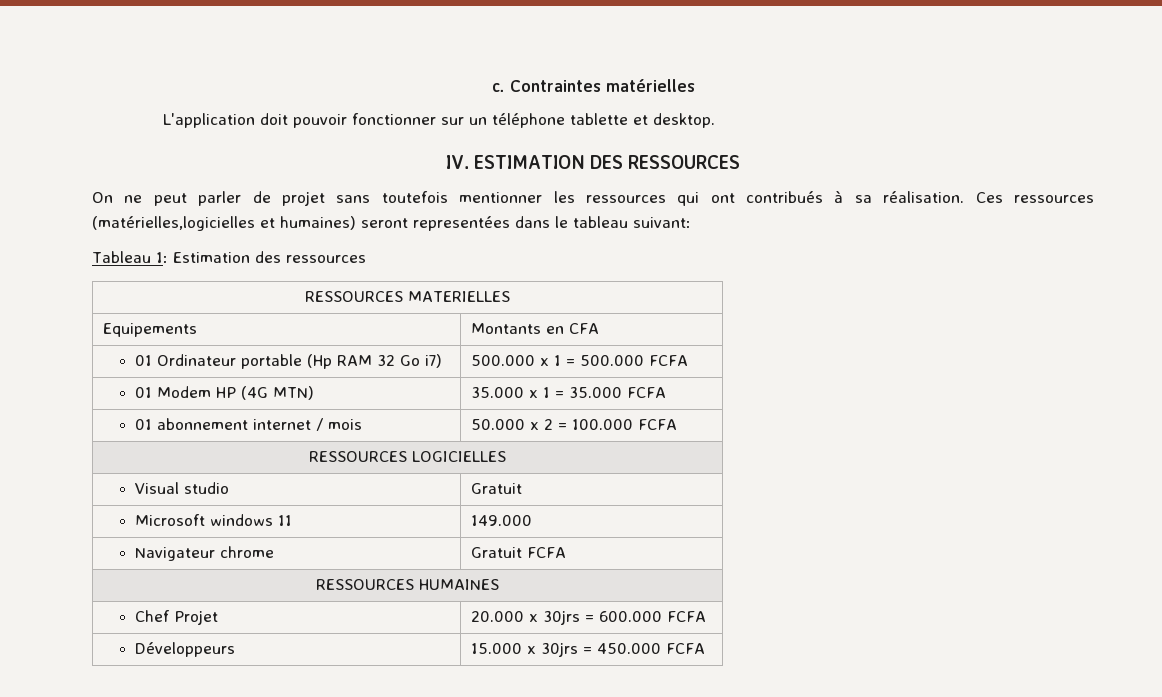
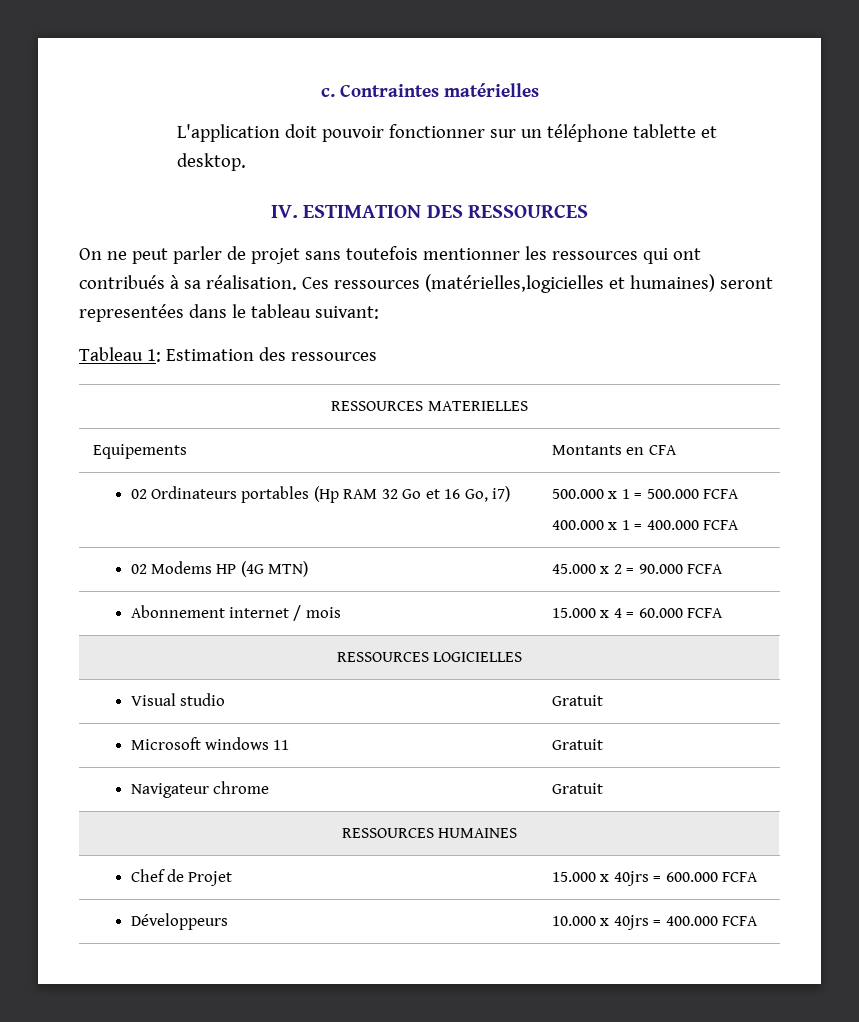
- 01 Ordinateur portable (Hp RAM 32 Go i7) | 500.000 x 1 = 500.000 FCFA
- 01 Modem HP (4G MTN) | 35.000 x 1 = 35.000 FCFA
- 01 abonnement internet / mois | 50.000 x 2 = 100.000 FCFA
+ 02 Ordinateurs portables (Hp RAM 32 Go et 16 Go, i7) | 500.000 x 1 = 500.000 FCFA
+ 400.000 x 1 = 400.000 FCFA
+ 02 Modems HP (4G MTN) | 45.000 x 2 = 90.000 FCFA
+ Abonnement internet / mois | 15.000 x 4 = 60.000 FCFA
- Microsoft windows 11 | 149.000
+ Microsoft windows 11 | Gratuit
- Navigateur chrome | Gratuit FCFA
+ Navigateur chrome | Gratuit
- Chef Projet | 20.000 x 30jrs = 600.000 FCFA
+ Chef de Projet | 15.000 x 40jrs = 600.000 FCFA
- Développeurs | 15.000 x 30jrs = 450.000 FCFA
+ Développeurs | 10.000 x 40jrs = 400.000 FCFA

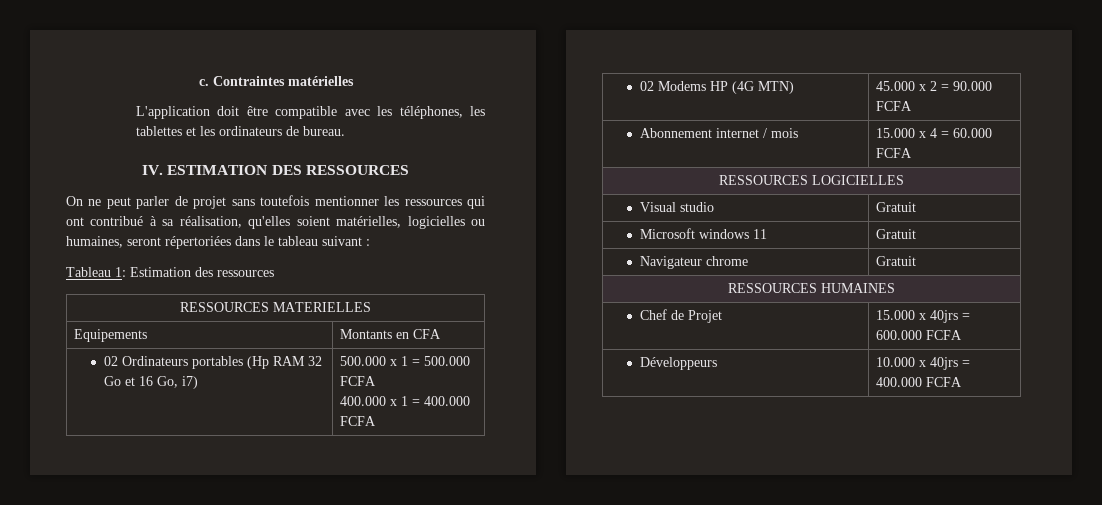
- L'application doit pouvoir fonctionner sur un téléphone tablette et desktop.
+ L'application doit être compatible avec les téléphones, les tablettes et les ordinateurs de bureau.
- On ne peut parler de projet sans toutefois mentionner les ressources qui ont contribués à sa réalisation. Ces ressources (matérielles,logicielles et humaines) seront representées dans le tableau suivant:
+ On ne peut parler de projet sans toutefois mentionner les ressources qui ont contribué à sa réalisation, qu'elles soient matérielles, logicielles ou humaines, seront répertoriées dans le tableau suivant :

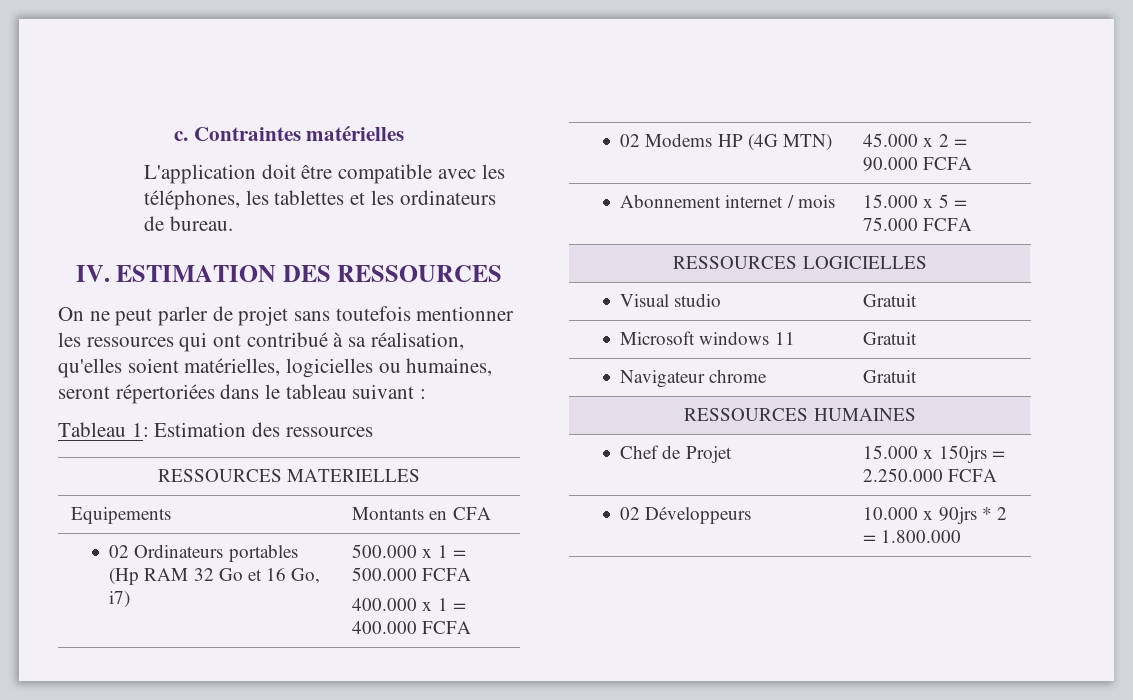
- Abonnement internet / mois | 15.000 x 4 = 60.000 FCFA
+ Abonnement internet / mois | 15.000 x 5 = 75.000 FCFA
- Chef de Projet | 15.000 x 40jrs = 600.000 FCFA
- Développeurs | 10.000 x 40jrs = 400.000 FCFA
+ Chef de Projet | 15.000 x 150jrs = 2.250.000 FCFA
+ 02 Développeurs | 10.000 x 90jrs * 2 = 1.800.000

